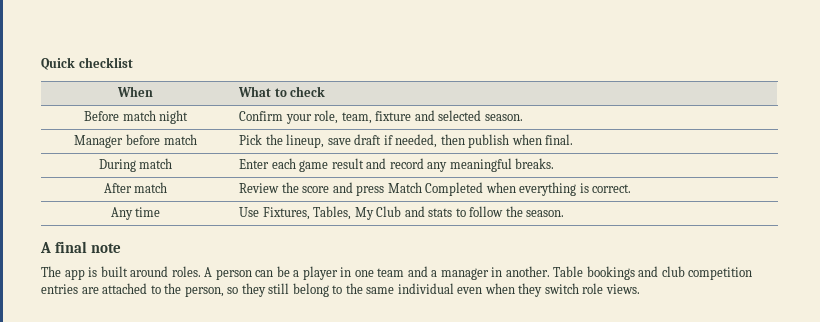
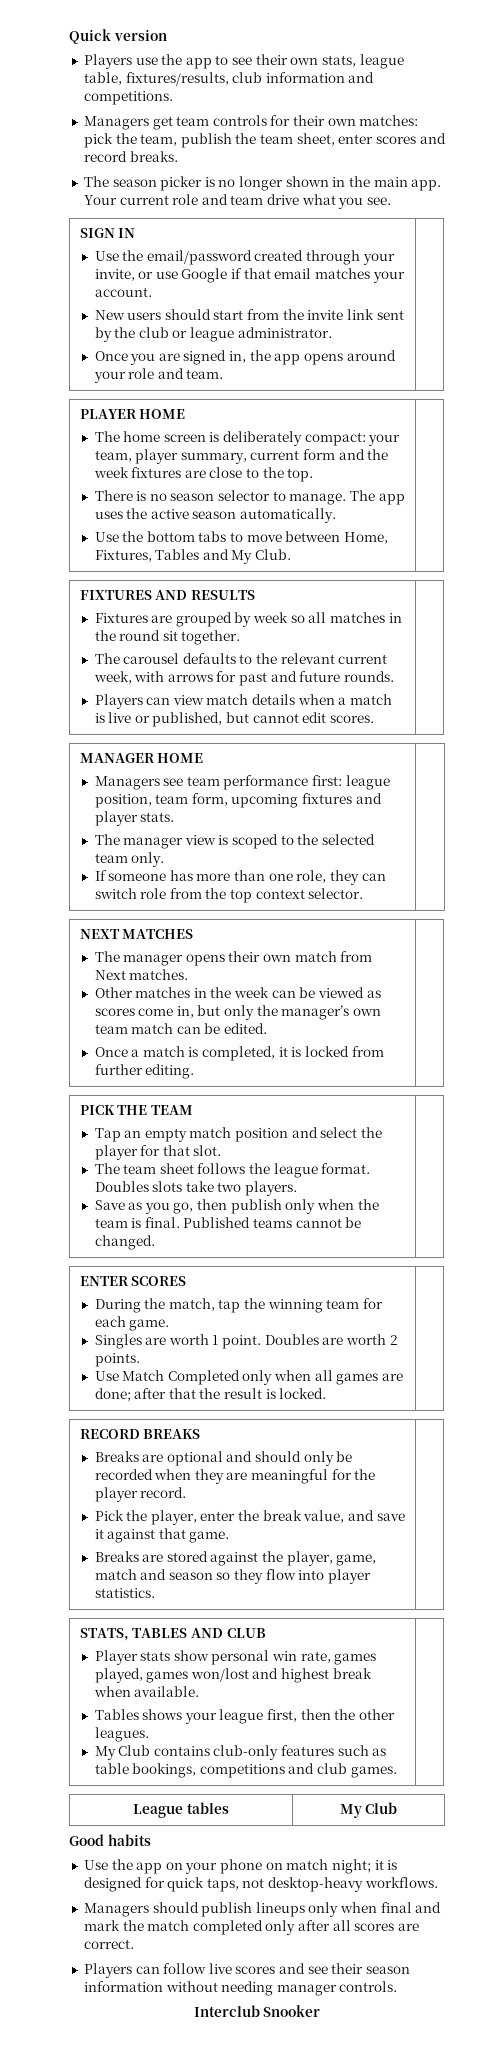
- Quick checklist
- When | What to check
- Before match night | Confirm your role, team, fixture and selected season.
- Manager before match | Pick the lineup, save draft if needed, then publish when final.
- During match | Enter each game result and record any meaningful breaks.
- After match | Review the score and press Match Completed when everything is correct.
- Any time | Use Fixtures, Tables, My Club and stats to follow the season.
- A final note
- The app is built around roles. A person can be a player in one team and a manager in another. Table bookings and club competition entries are attached to the person, so they still belong to the same individual even when they switch role views.
+ Quick version
+ Players use the app to see their own stats, league table, fixtures/results, club information and competitions.
+ Managers get team controls for their own matches: pick the team, publish the team sheet, enter scores and record breaks.
+ The season picker is no longer shown in the main app. Your current role and team drive what you see.
+ SIGN IN
+ Use the email/password created through your invite, or use Google if that email matches your account.
+ New users should start from the invite link sent by the club or league administrator.
+ Once you are signed in, the app opens around your role and team. |
+ PLAYER HOME
+ The home screen is deliberately compact: your team, player summary, current form and the week fixtures are close to the top.
+ There is no season selector to manage. The app uses the active season automatically.
+ Use the bottom tabs to move between Home, Fixtures, Tables and My Club. |
+ FIXTURES AND RESULTS
+ Fixtures are grouped by week so all matches in the round sit together.
+ The carousel defaults to the relevant current week, with arrows for past and future rounds.
+ Players can view match details when a match is live or published, but cannot edit scores. |
+ MANAGER HOME
+ Managers see team performance first: league position, team form, upcoming fixtures and player stats.
+ The manager view is scoped to the selected team only.
+ If someone has more than one role, they can switch role from the top context selector. |
+ NEXT MATCHES
+ The manager opens their own match from Next matches.
+ Other matches in the week can be viewed as scores come in, but only the manager’s own team match can be edited.
+ Once a match is completed, it is locked from further editing. |
+ PICK THE TEAM
+ Tap an empty match position and select the player for that slot.
+ The team sheet follows the league format. Doubles slots take two players.
+ Save as you go, then publish only when the team is final. Published teams cannot be changed. |
+ ENTER SCORES
+ During the match, tap the winning team for each game.
+ Singles are worth 1 point. Doubles are worth 2 points.
+ Use Match Completed only when all games are done; after that the result is locked. |
+ RECORD BREAKS
+ Breaks are optional and should only be recorded when they are meaningful for the player record.
+ Pick the player, enter the break value, and save it against that game.
+ Breaks are stored against the player, game, match and season so they flow into player statistics. |
+ STATS, TABLES AND CLUB
+ Player stats show personal win rate, games played, games won/lost and highest break when available.
+ Tables shows your league first, then the other leagues.
+ My Club contains club-only features such as table bookings, competitions and club games. |
+ League tables | My Club
+ Good habits
+ Use the app on your phone on match night; it is designed for quick taps, not desktop-heavy workflows.
+ Managers should publish lineups only when final and mark the match completed only after all scores are correct.
+ Players can follow live scores and see their season information without needing manager controls.
+ Interclub Snooker

